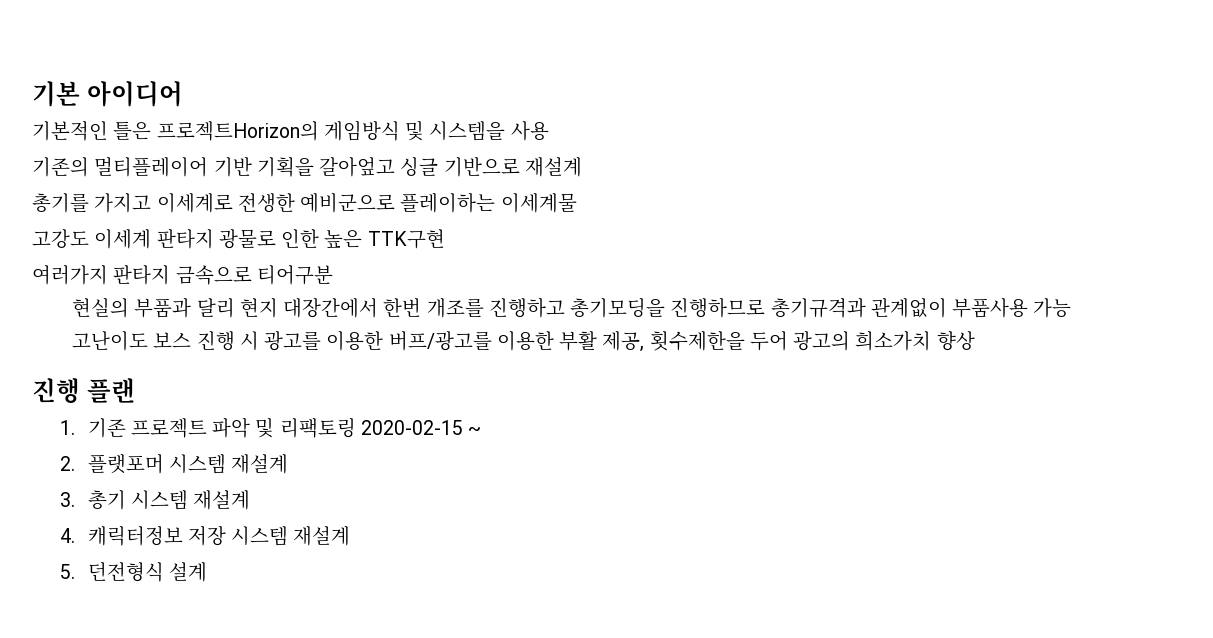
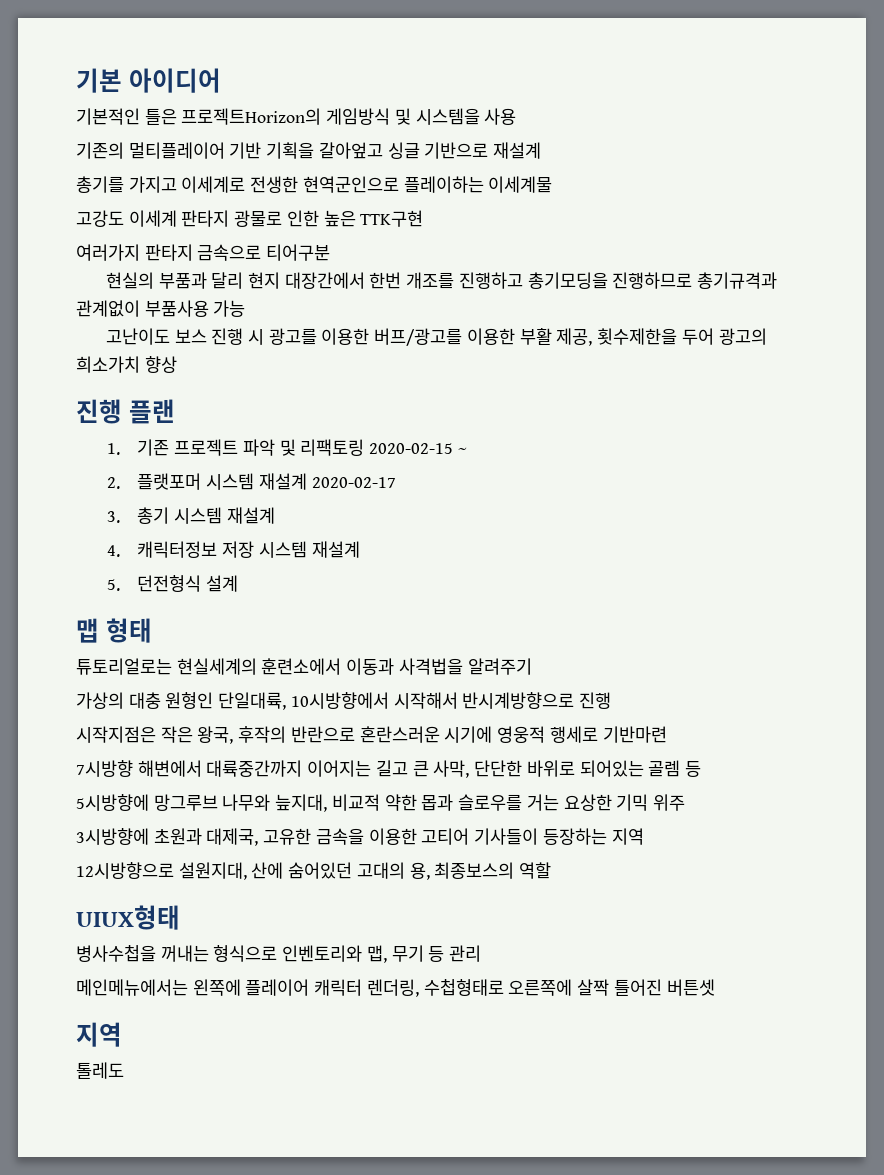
- 총기를 가지고 이세계로 전생한 예비군으로 플레이하는 이세계물
+ 총기를 가지고 이세계로 전생한 현역군인으로 플레이하는 이세계물
- 2. 플랫포머 시스템 재설계
+ 2. 플랫포머 시스템 재설계 2020-02-17
+ 맵 형태
+ 튜토리얼로는 현실세계의 훈련소에서 이동과 사격법을 알려주기
+ 가상의 대충 원형인 단일대륙, 10시방향에서 시작해서 반시계방향으로 진행
+ 시작지점은 작은 왕국, 후작의 반란으로 혼란스러운 시기에 영웅적 행세로 기반마련
+ 7시방향 해변에서 대륙중간까지 이어지는 길고 큰 사막, 단단한 바위로 되어있는 골렘 등
+ 5시방향에 망그루브 나무와 늪지대, 비교적 약한 몹과 슬로우를 거는 요상한 기믹 위주
+ 3시방향에 초원과 대제국, 고유한 금속을 이용한 고티어 기사들이 등장하는 지역
+ 12시방향으로 설원지대, 산에 숨어있던 고대의 용, 최종보스의 역할
+ UIUX형태
+ 병사수첩을 꺼내는 형식으로 인벤토리와 맵, 무기 등 관리
+ 메인메뉴에서는 왼쪽에 플레이어 캐릭터 렌더링, 수첩형태로 오른쪽에 살짝 틀어진 버튼셋
+ 지역
+ 톨레도

